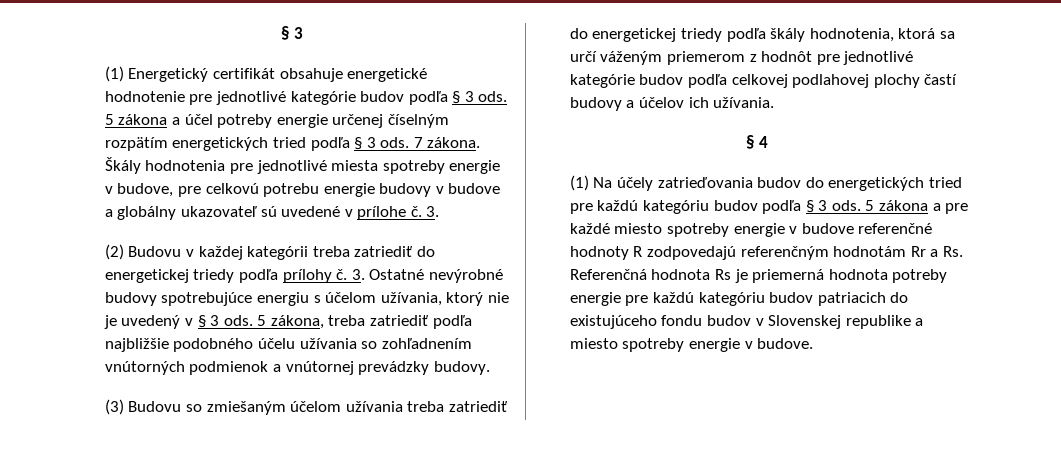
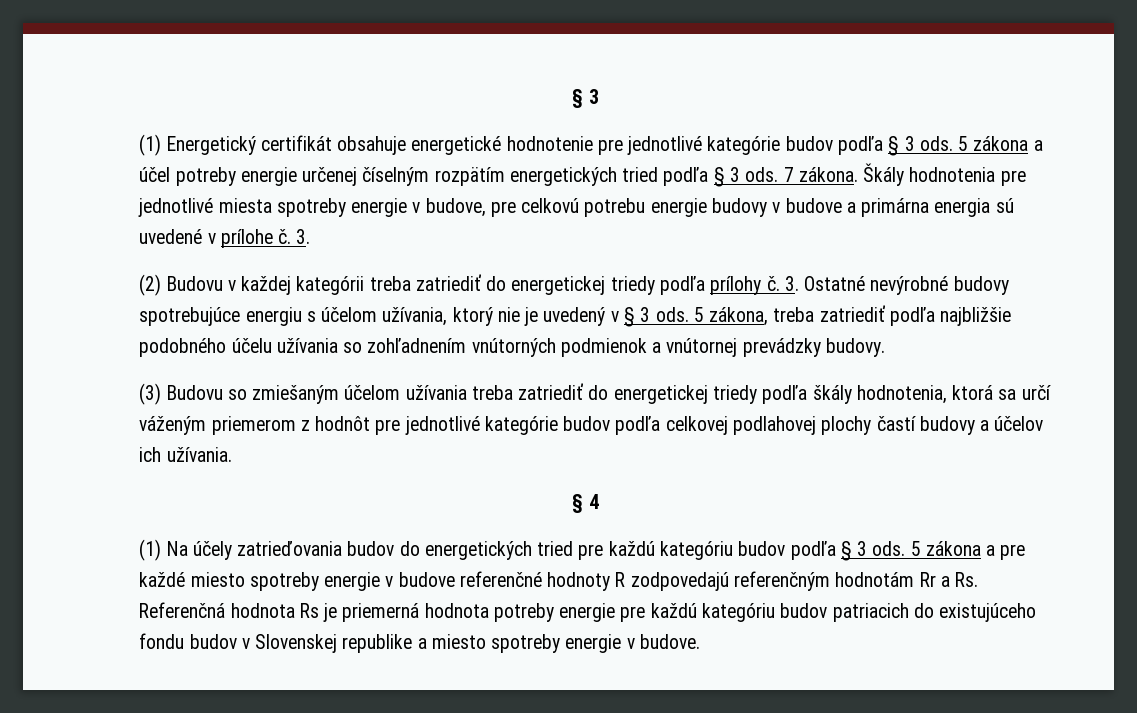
- Škály hodnotenia pre jednotlivé miesta spotreby energie v budove, pre celkovú potrebu energie budovy v budove a globálny ukazovateľ sú uvedené v prílohe č.
+ Škály hodnotenia pre jednotlivé miesta spotreby energie v budove, pre celkovú potrebu energie budovy v budove a primárna energia sú uvedené v prílohe č.

